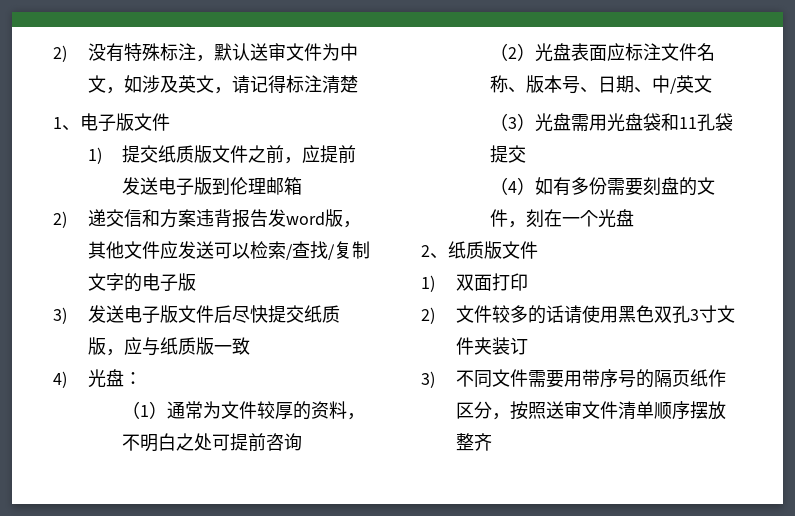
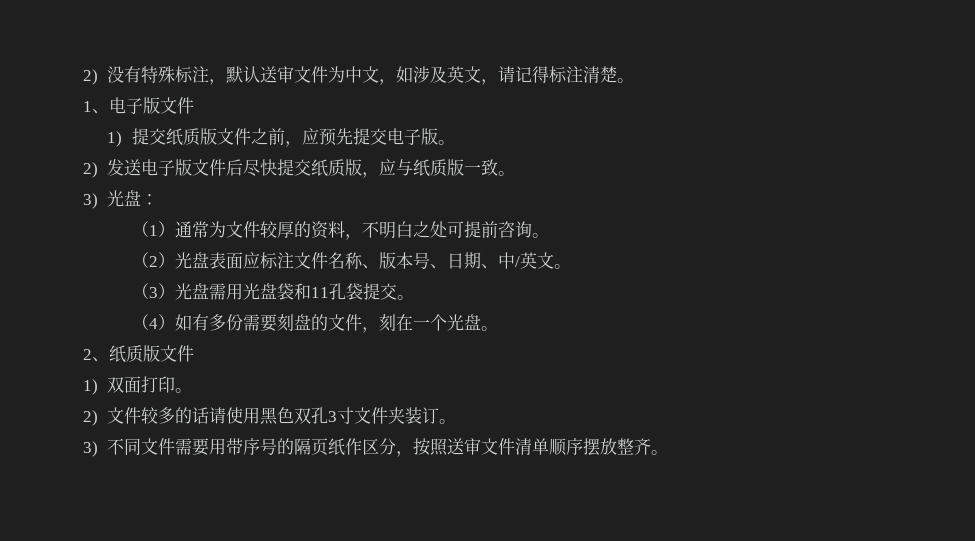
- 2)没有特殊标注，默认送审文件为中文，如涉及英文，请记得标注清楚
+ 2)没有特殊标注，默认送审文件为中文，如涉及英文，请记得标注清楚。
- 1)提交纸质版文件之前，应提前发送电子版到伦理邮箱
- 2)递交信和方案违背报告发word版，其他文件应发送可以检索/查找/复制文字的电子版
- 3)发送电子版文件后尽快提交纸质版，应与纸质版一致
- 4)光盘：
+ 1)提交纸质版文件之前，应预先提交电子版。
+ 2)发送电子版文件后尽快提交纸质版，应与纸质版一致。
+ 3)光盘：
- （1）通常为文件较厚的资料，不明白之处可提前咨询
+ （1）通常为文件较厚的资料，不明白之处可提前咨询。
- （2）光盘表面应标注文件名称、版本号、日期、中/英文
+ （2）光盘表面应标注文件名称、版本号、日期、中/英文。
- （3）光盘需用光盘袋和11孔袋提交
+ （3）光盘需用光盘袋和11孔袋提交。
- （4）如有多份需要刻盘的文件，刻在一个光盘
+ （4）如有多份需要刻盘的文件，刻在一个光盘。
- 1)双面打印
+ 1)双面打印。
- 2)文件较多的话请使用黑色双孔3寸文件夹装订
+ 2)文件较多的话请使用黑色双孔3寸文件夹装订。
- 3)不同文件需要用带序号的隔页纸作区分，按照送审文件清单顺序摆放整齐
+ 3)不同文件需要用带序号的隔页纸作区分，按照送审文件清单顺序摆放整齐。

